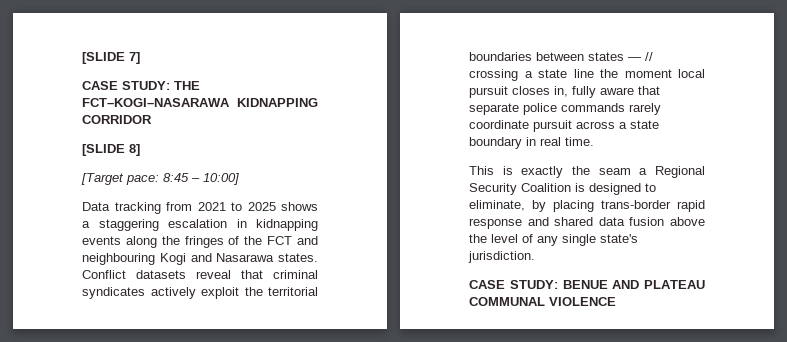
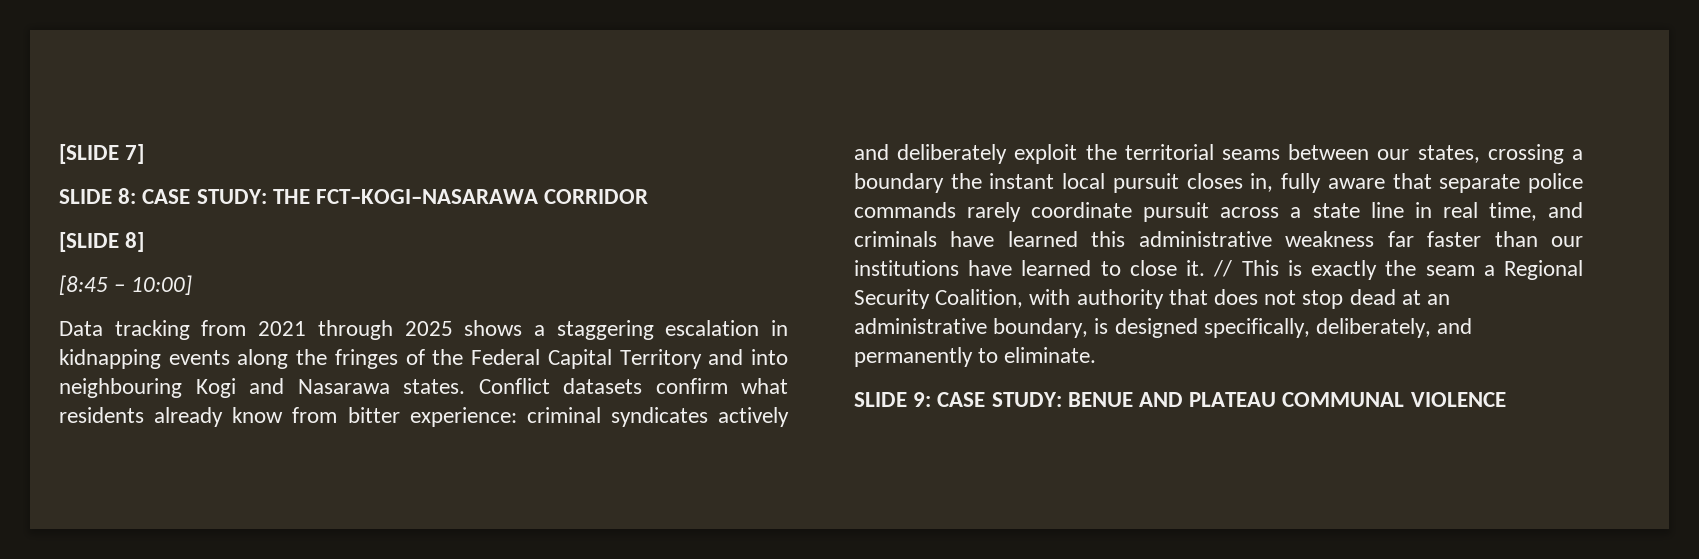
- CASE STUDY: THE FCT–KOGI–NASARAWA KIDNAPPING CORRIDOR
+ SLIDE 8: CASE STUDY: THE FCT–KOGI–NASARAWA CORRIDOR
- [Target pace: 8:45 – 10:00]
+ [8:45 – 10:00]
- Data tracking from 2021 to 2025 shows a staggering escalation in kidnapping events along the fringes of the FCT and neighbouring Kogi and Nasarawa states.
+ Data tracking from 2021 through 2025 shows a staggering escalation in kidnapping events along the fringes of the Federal Capital Territory and into neighbouring Kogi and Nasarawa states.
- Conflict datasets reveal that criminal syndicates actively exploit the territorial boundaries between states — // crossing a state line the moment local pursuit closes in, fully aware that separate police commands rarely coordinate pursuit across a state boundary in real time.
- This is exactly the seam a Regional Security Coalition is designed to eliminate, by placing trans-border rapid response and shared data fusion above the level of any single state's jurisdiction.
- CASE STUDY: BENUE AND PLATEAU COMMUNAL VIOLENCE
+ Conflict datasets confirm what residents already know from bitter experience: criminal syndicates actively and deliberately exploit the territorial seams between our states, crossing a boundary the instant local pursuit closes in, fully aware that separate police commands rarely coordinate pursuit across a state line in real time, and criminals have learned this administrative weakness far faster than our institutions have learned to close it. // This is exactly the seam a Regional Security Coalition, with authority that does not stop dead at an administrative boundary, is designed specifically, deliberately, and permanently to eliminate.
+ SLIDE 9: CASE STUDY: BENUE AND PLATEAU COMMUNAL VIOLENCE

